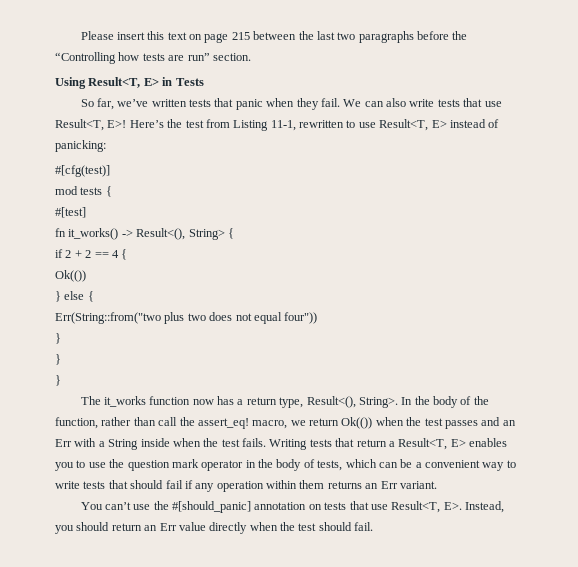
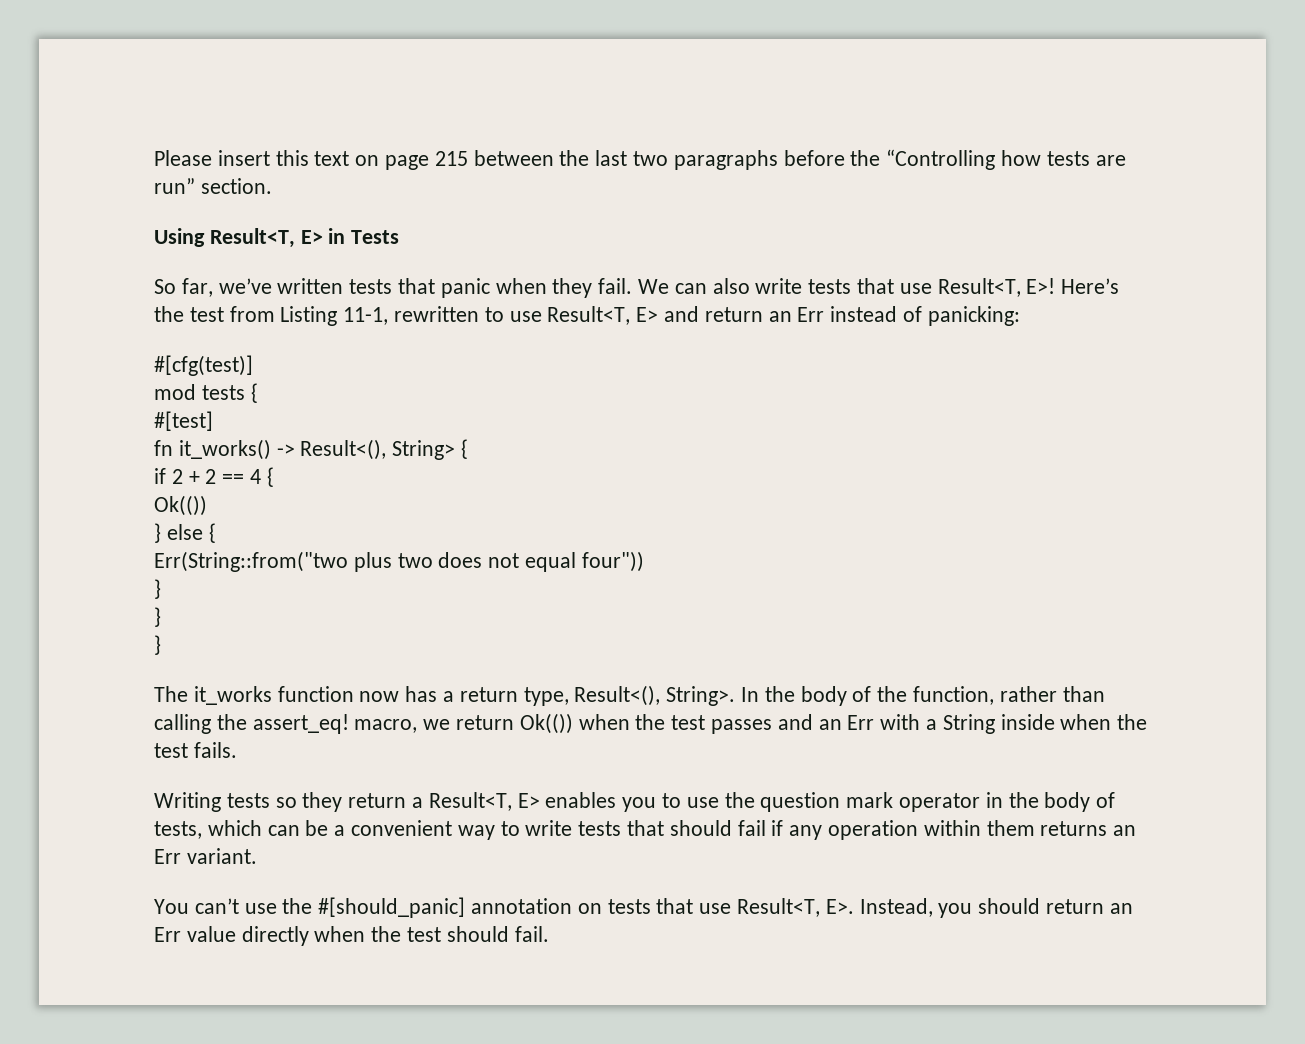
- Here’s the test from Listing 11-1, rewritten to use Result<T, E> instead of panicking:
+ Here’s the test from Listing 11-1, rewritten to use Result<T, E> and return an Err instead of panicking:
- In the body of the function, rather than call the assert_eq! macro, we return Ok(()) when the test passes and an Err with a String inside when the test fails. Writing tests that return a Result<T, E> enables you to use the question mark operator in the body of tests, which can be a convenient way to write tests that should fail if any operation within them returns an Err variant.
+ In the body of the function, rather than calling the assert_eq! macro, we return Ok(()) when the test passes and an Err with a String inside when the test fails.
+ Writing tests so they return a Result<T, E> enables you to use the question mark operator in the body of tests, which can be a convenient way to write tests that should fail if any operation within them returns an Err variant.

